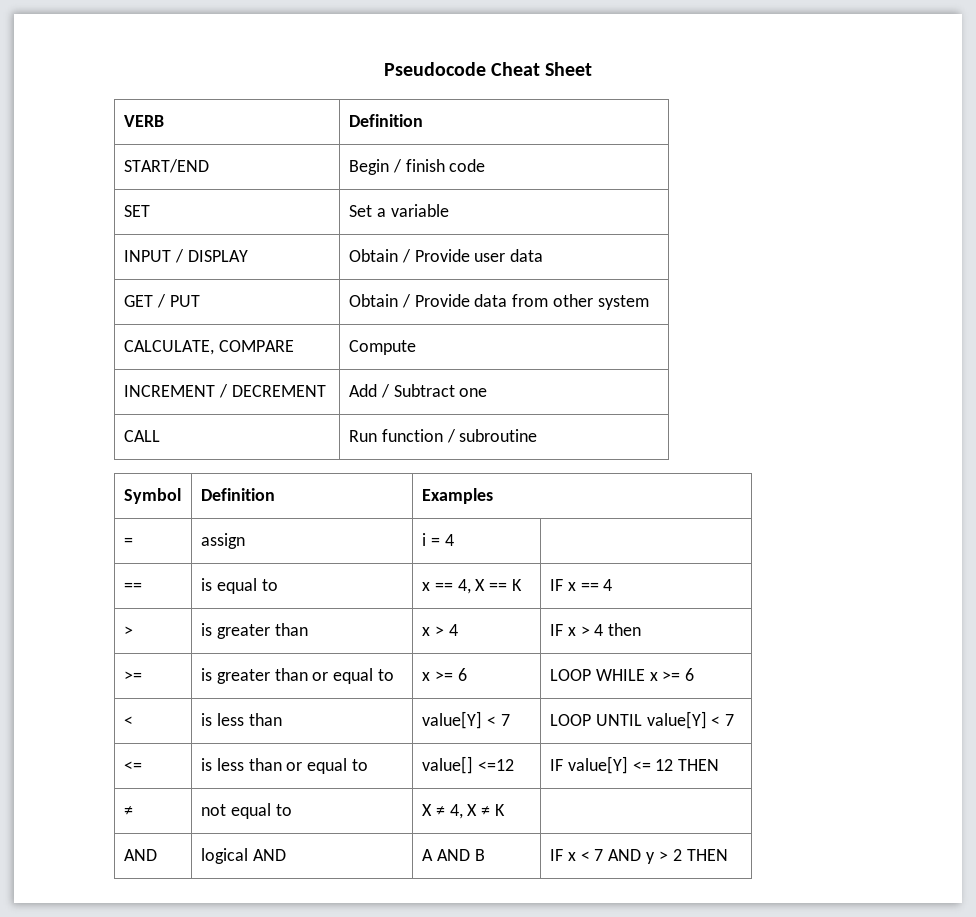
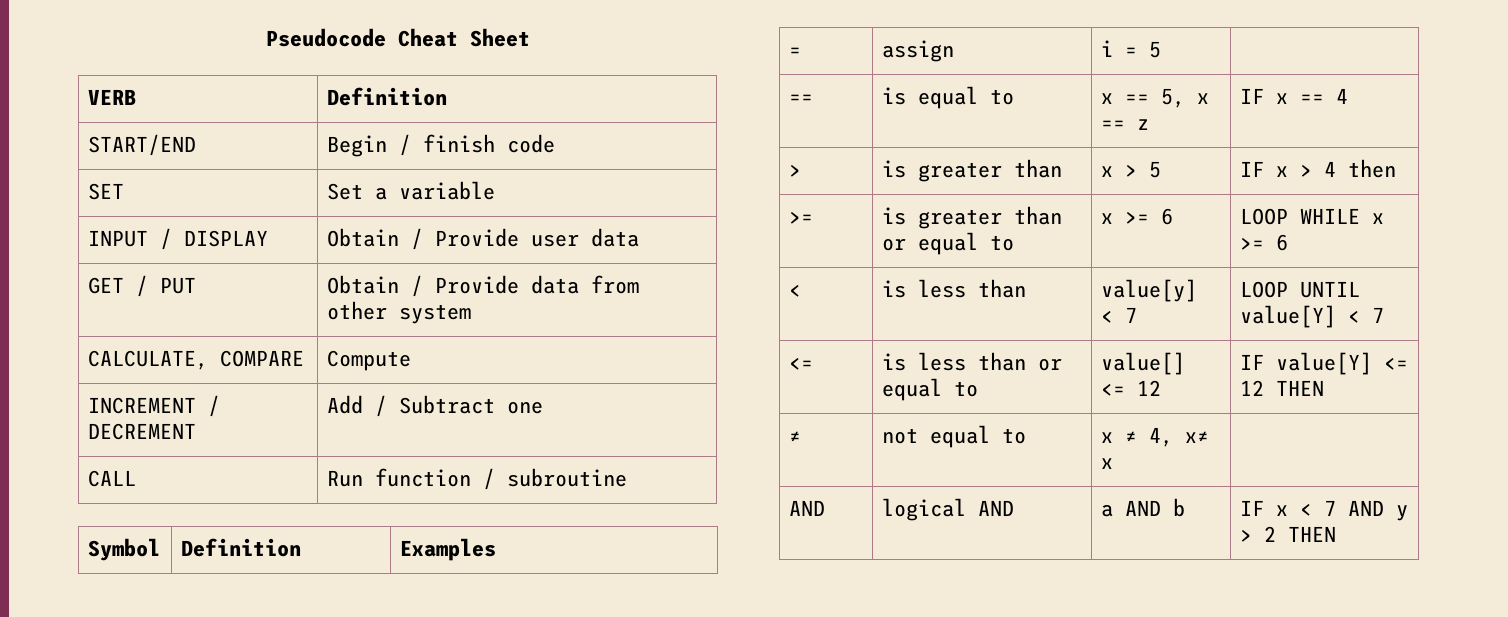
- = | assign | i = 4 |
+ = | assign | i = 5 |
- == | is equal to | x == 4, X == K | IF x == 4
+ == | is equal to | x == 5, x == z | IF x == 4
- > | is greater than | x > 4 | IF x > 4 then
+ > | is greater than | x > 5 | IF x > 4 then
- < | is less than | value[Y] < 7 | LOOP UNTIL value[Y] < 7
+ < | is less than | value[y] < 7 | LOOP UNTIL value[Y] < 7
- <= | is less than or equal to | value[] <=12 | IF value[Y] <= 12 THEN
+ <= | is less than or equal to | value[] <= 12 | IF value[Y] <= 12 THEN
- ≠ | not equal to | X ≠ 4, X ≠ K |
+ ≠ | not equal to | x ≠ 4, x≠ x |
- AND | logical AND | A AND B | IF x < 7 AND y > 2 THEN
+ AND | logical AND | a AND b | IF x < 7 AND y > 2 THEN

